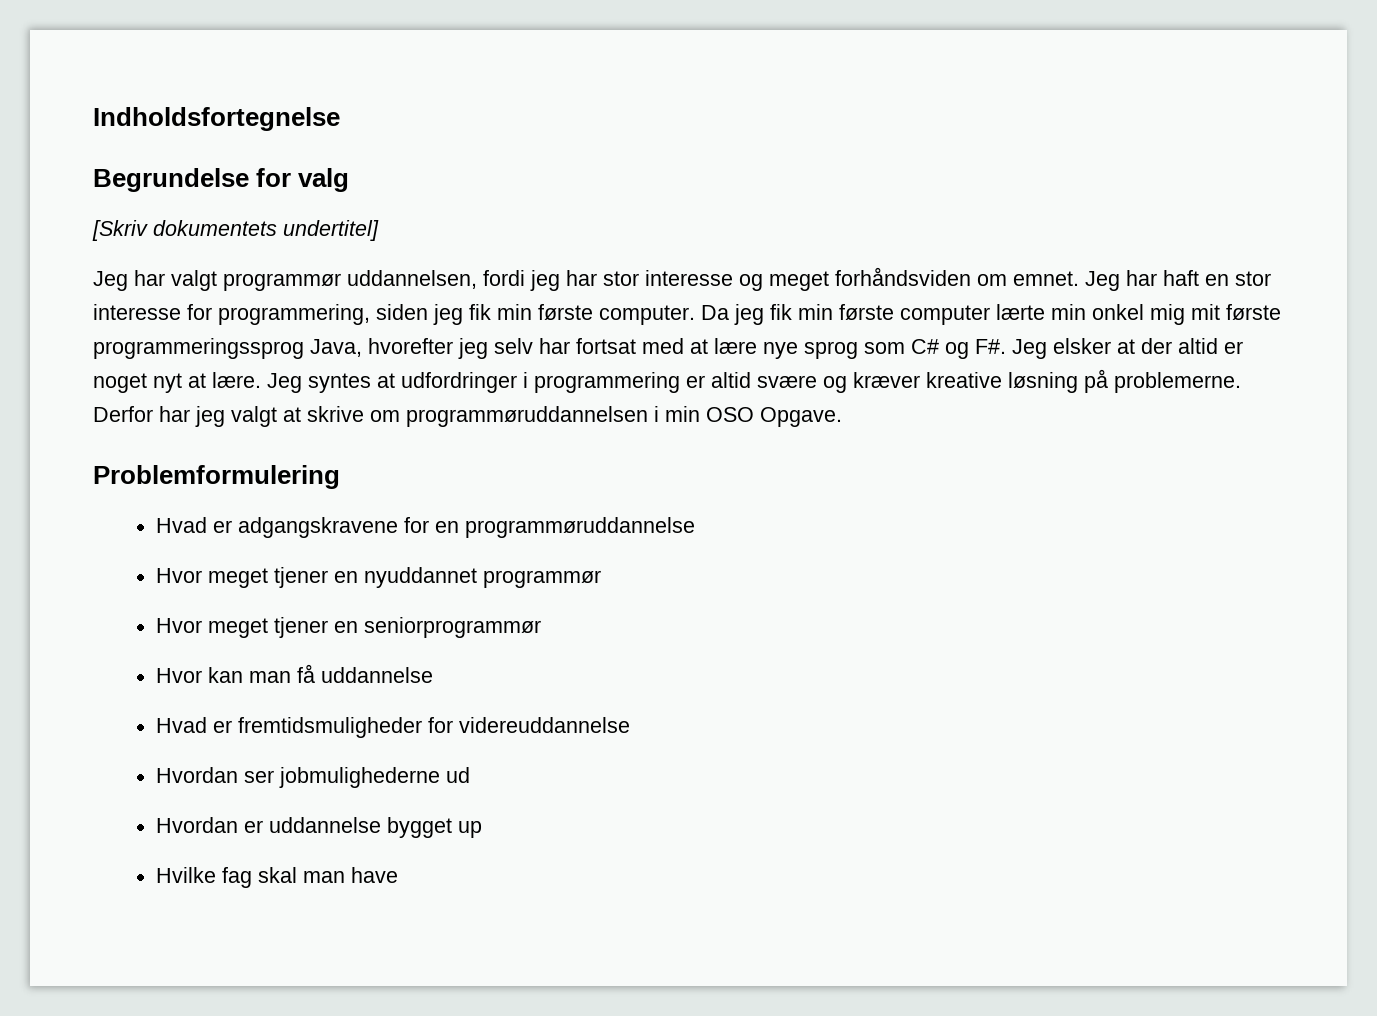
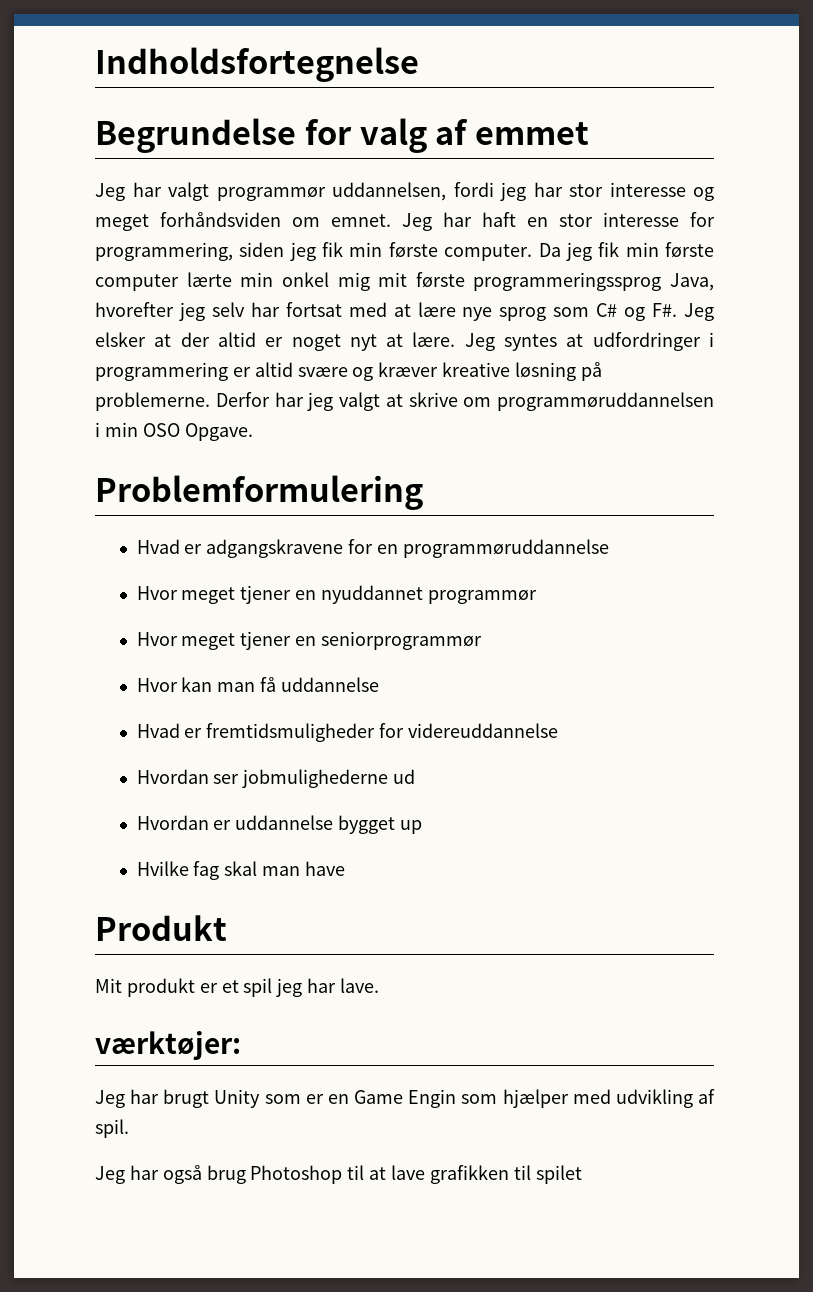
- Begrundelse for valg
- [Skriv dokumentets undertitel]
+ Begrundelse for valg af emmet
+ Produkt
+ Mit produkt er et spil jeg har lave.
+ værktøjer:
+ Jeg har brugt Unity som er en Game Engin som hjælper med udvikling af spil.
+ Jeg har også brug Photoshop til at lave grafikken til spilet

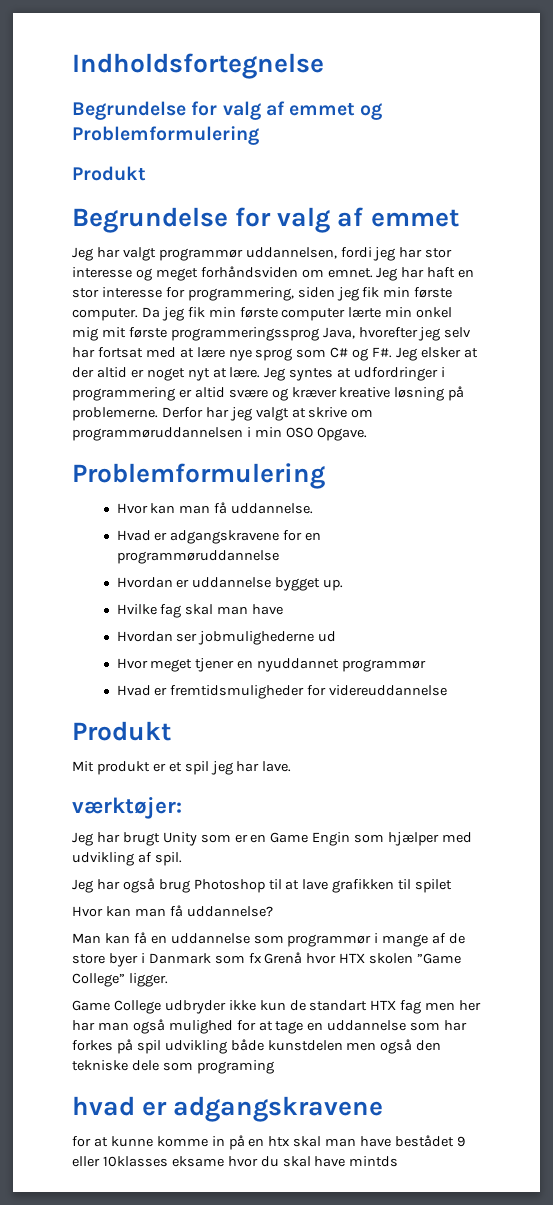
+ Begrundelse for valg af emmet og Problemformulering
+ Produkt
+ Hvor kan man få uddannelse.
+ Hvordan er uddannelse bygget up.
+ Hvilke fag skal man have
+ Hvordan ser jobmulighederne ud
- Hvor meget tjener en seniorprogrammør
- Hvor kan man få uddannelse
- Hvordan ser jobmulighederne ud
- Hvordan er uddannelse bygget up
- Hvilke fag skal man have
+ Hvor kan man få uddannelse?
+ Man kan få en uddannelse som programmør i mange af de store byer i Danmark som fx Grenå hvor HTX skolen ”Game College” ligger.
+ Game College udbryder ikke kun de standart HTX fag men her har man også mulighed for at tage en uddannelse som har forkes på spil udvikling både kunstdelen men også den tekniske dele som programing
+ hvad er adgangskravene
+ for at kunne komme in på en htx skal man have bestådet 9 eller 10klasses eksame hvor du skal have mintds

